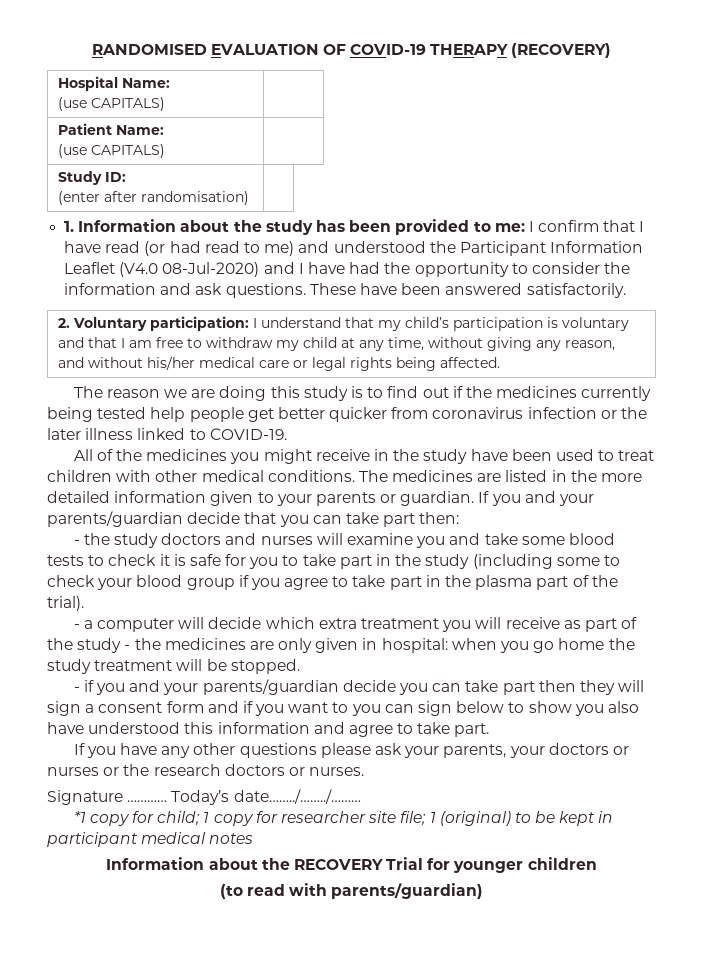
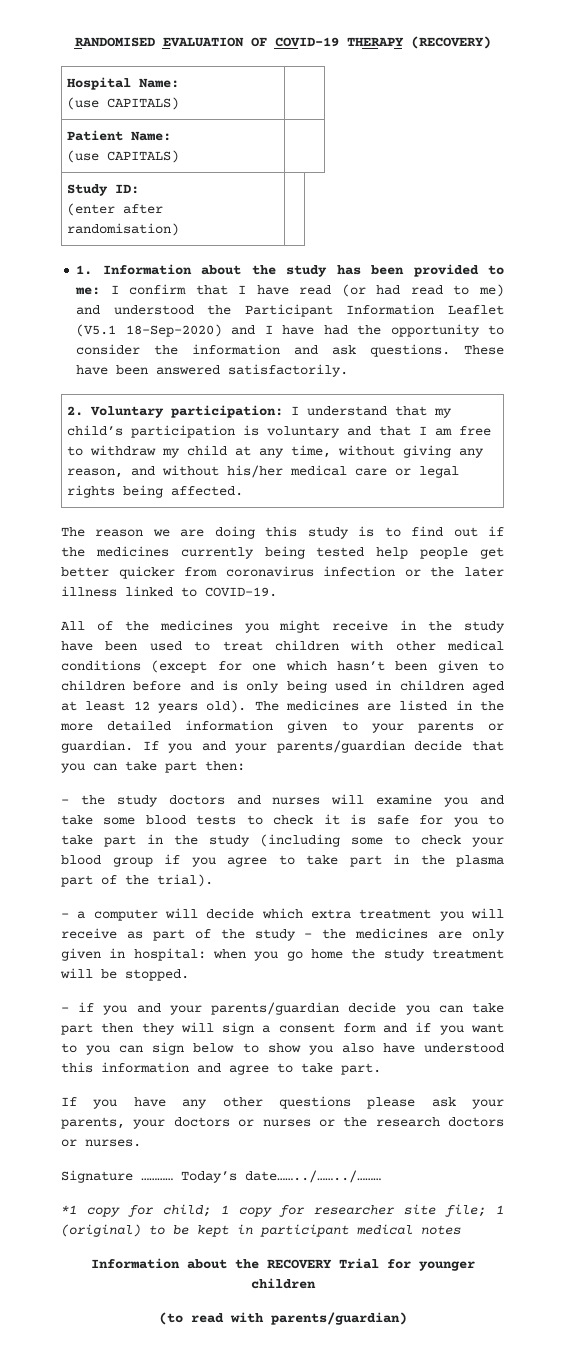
- 1. Information about the study has been provided to me: I confirm that I have read (or had read to me) and understood the Participant Information Leaflet (V4.0 08-Jul-2020) and I have had the opportunity to consider the information and ask questions.
+ 1. Information about the study has been provided to me: I confirm that I have read (or had read to me) and understood the Participant Information Leaflet (V5.1 18-Sep-2020) and I have had the opportunity to consider the information and ask questions.
- All of the medicines you might receive in the study have been used to treat children with other medical conditions.
+ All of the medicines you might receive in the study have been used to treat children with other medical conditions (except for one which hasn’t been given to children before and is only being used in children aged at least 12 years old).

